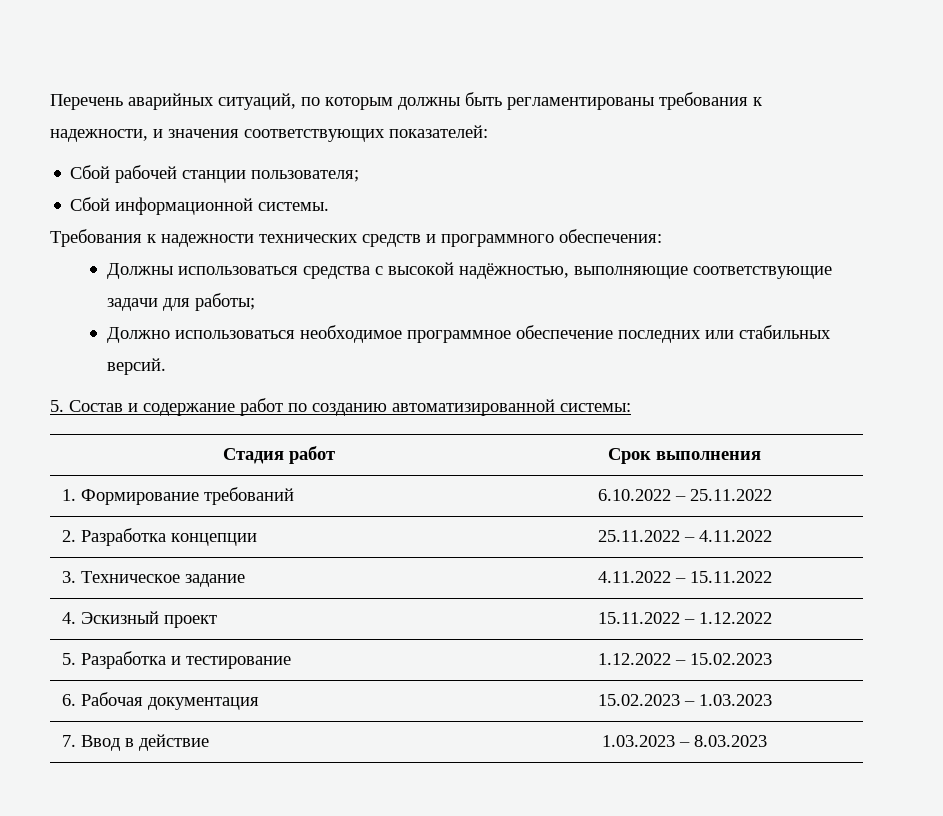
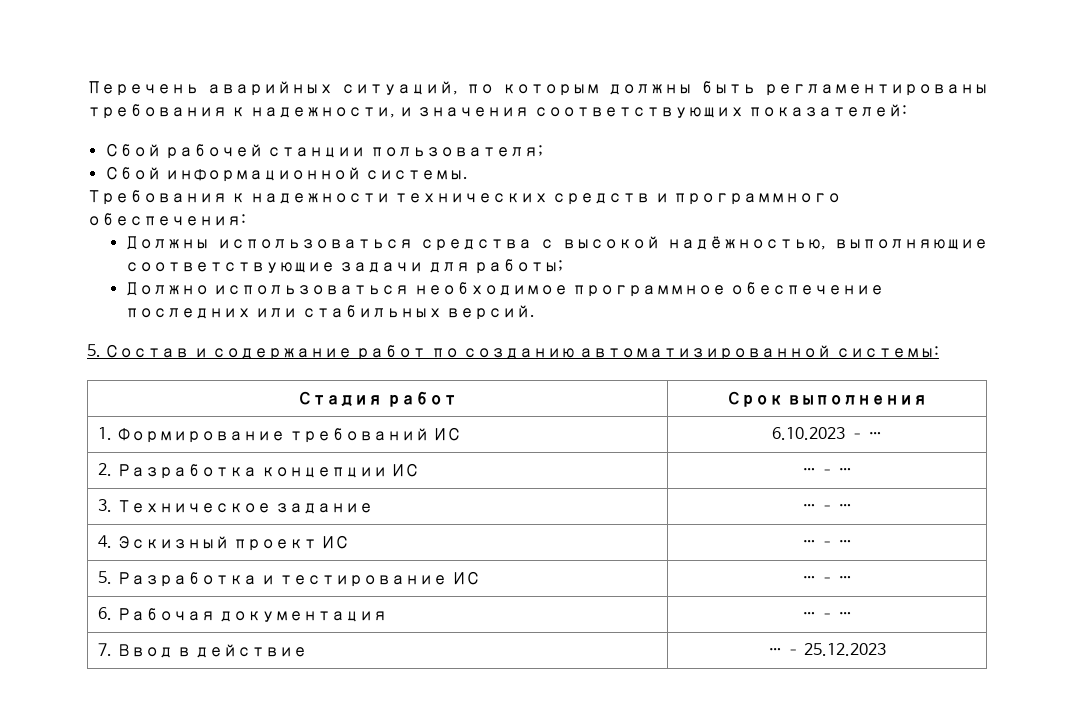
- 1. Формирование требований | 6.10.2022 – 25.11.2022
+ 1. Формирование требований ИС | 6.10.2023 – …
- 2. Разработка концепции | 25.11.2022 – 4.11.2022
+ 2. Разработка концепции ИС | … – …
- 3. Техническое задание | 4.11.2022 – 15.11.2022
+ 3. Техническое задание | … – …
- 4. Эскизный проект | 15.11.2022 – 1.12.2022
+ 4. Эскизный проект ИС | … – …
- 5. Разработка и тестирование | 1.12.2022 – 15.02.2023
+ 5. Разработка и тестирование ИС | … – …
- 6. Рабочая документация | 15.02.2023 – 1.03.2023
+ 6. Рабочая документация | … – …
- 7. Ввод в действие | 1.03.2023 – 8.03.2023
+ 7. Ввод в действие | … – 25.12.2023

